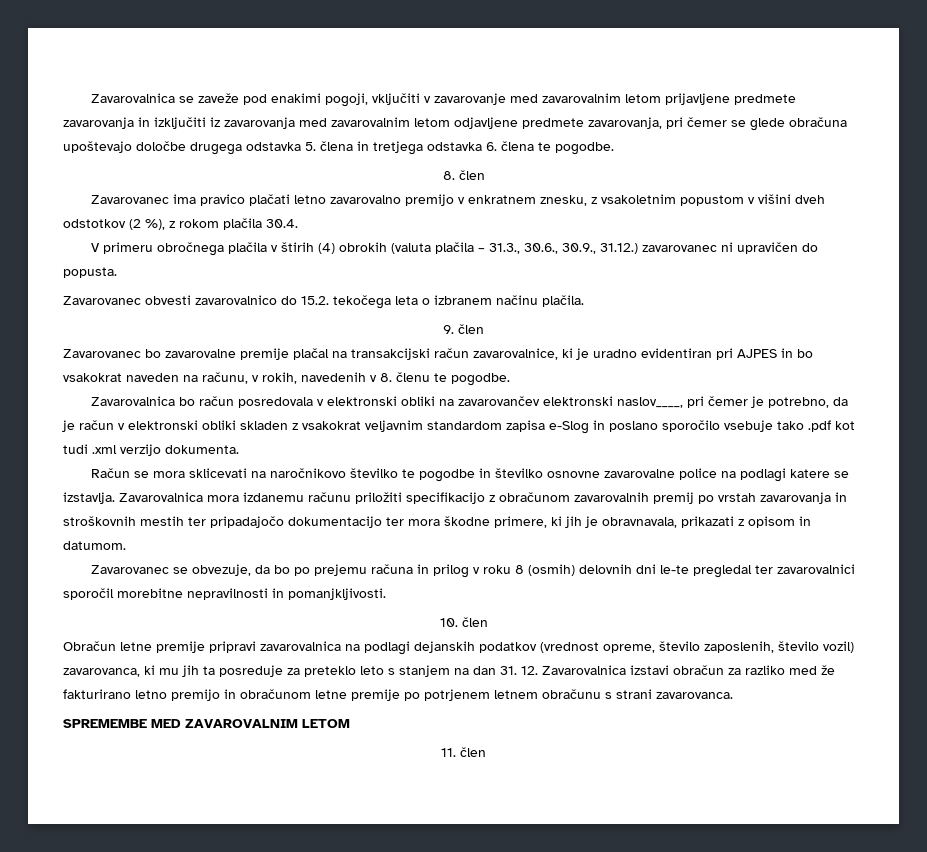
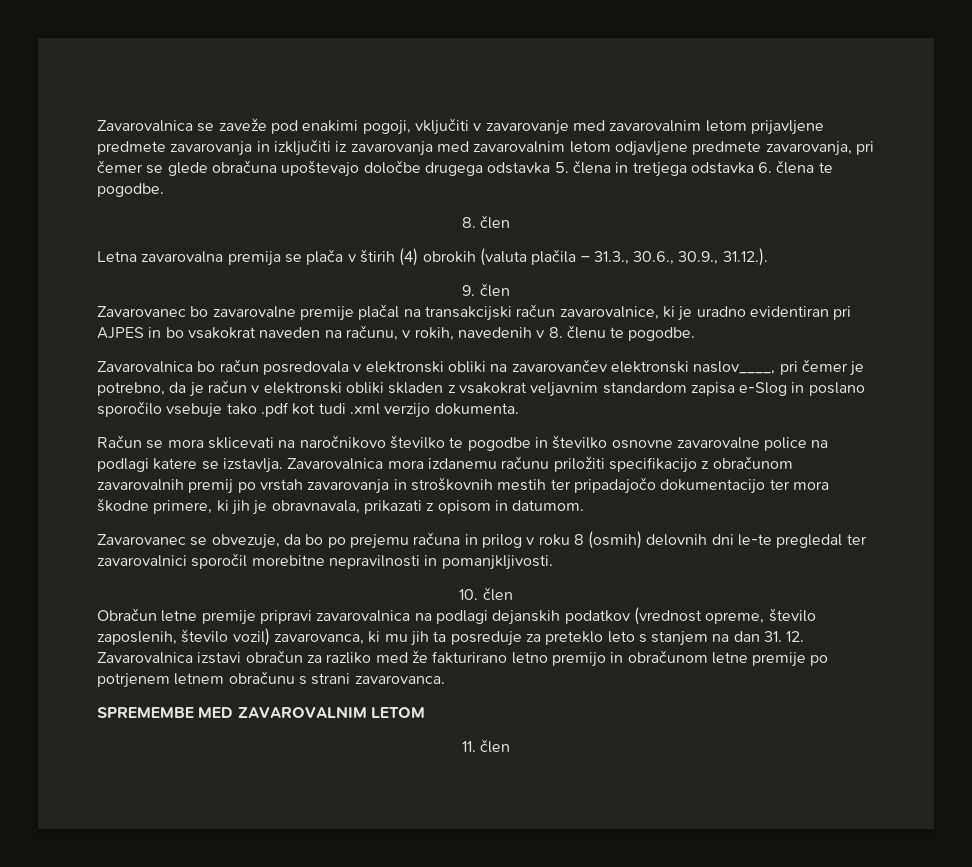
- Zavarovanec ima pravico plačati letno zavarovalno premijo v enkratnem znesku, z vsakoletnim popustom v višini dveh odstotkov (2 %), z rokom plačila 30.4.
- V primeru obročnega plačila v štirih (4) obrokih (valuta plačila – 31.3., 30.6., 30.9., 31.12.) zavarovanec ni upravičen do popusta.
- Zavarovanec obvesti zavarovalnico do 15.2. tekočega leta o izbranem načinu plačila.
+ Letna zavarovalna premija se plača v štirih (4) obrokih (valuta plačila – 31.3., 30.6., 30.9., 31.12.).

